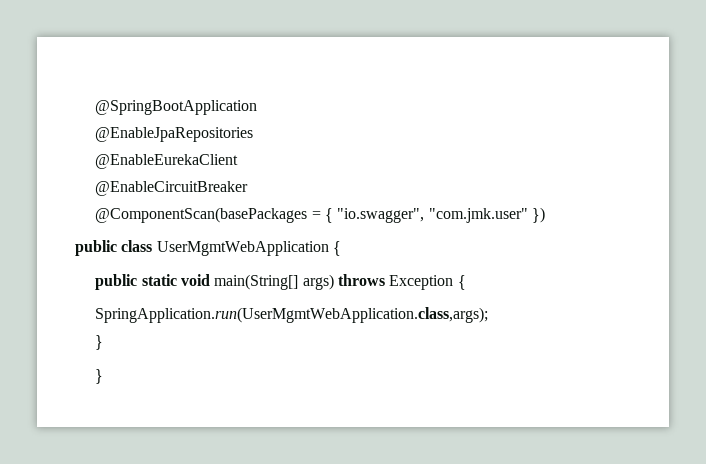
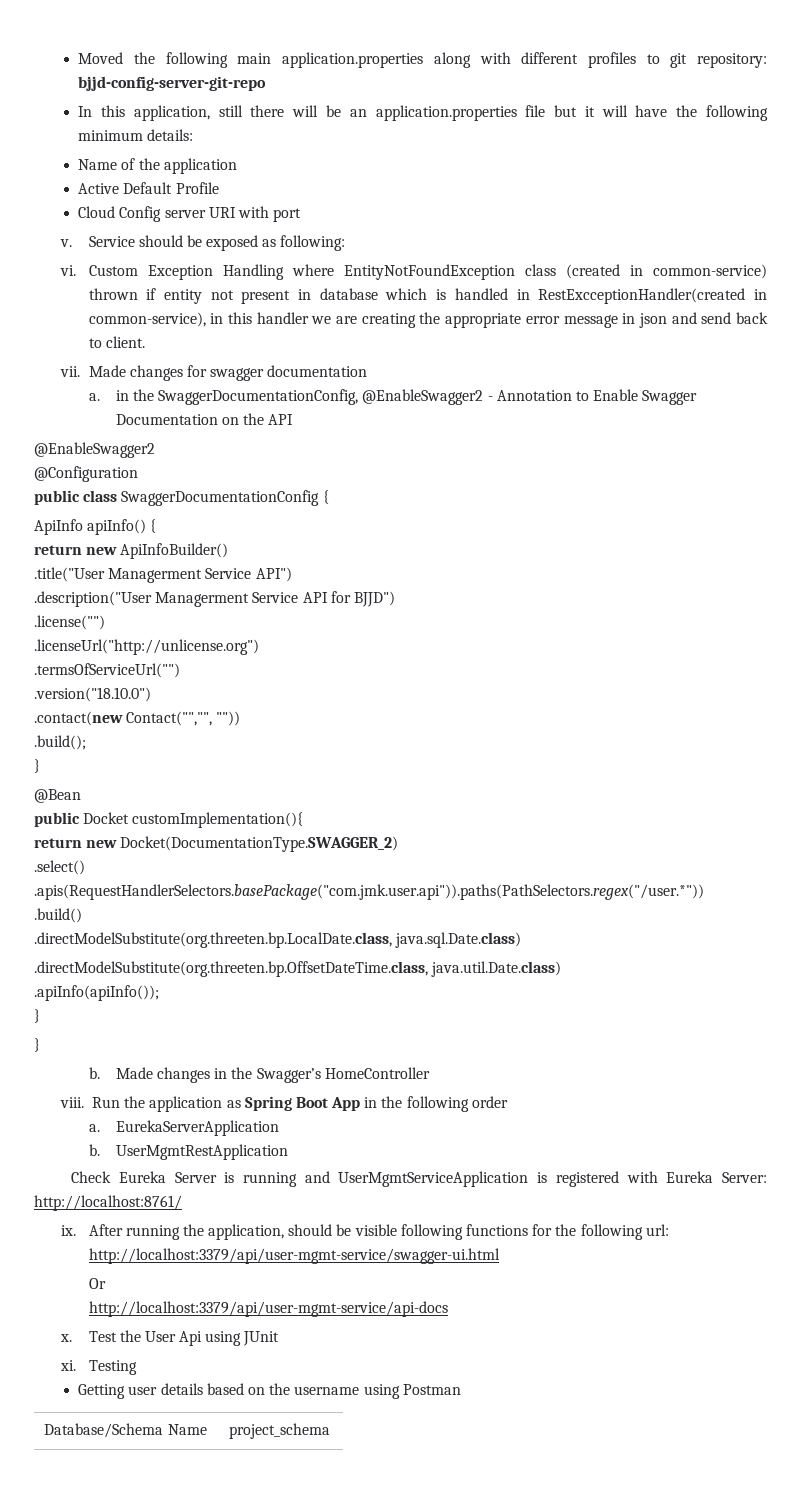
- @SpringBootApplication
- @EnableJpaRepositories
- @EnableEurekaClient
- @EnableCircuitBreaker
- @ComponentScan(basePackages = { "io.swagger", "com.jmk.user" })
+ Moved the following main application.properties along with different profiles to git repository: bjjd-config-server-git-repo
+ In this application, still there will be an application.properties file but it will have the following minimum details:
+ Name of the application
+ Active Default Profile
+ Cloud Config server URI with port
+ v. Service should be exposed as following:
+ vi. Custom Exception Handling where EntityNotFoundException class (created in common-service) thrown if entity not present in database which is handled in RestExcceptionHandler(created in common-service), in this handler we are creating the appropriate error message in json and send back to client.
+ vii. Made changes for swagger documentation
+ a. in the SwaggerDocumentationConfig, @EnableSwagger2 - Annotation to Enable Swagger Documentation on the API
+ @EnableSwagger2
+ @Configuration
- public class UserMgmtWebApplication {
- public static void main(String[] args) throws Exception {
- SpringApplication.run(UserMgmtWebApplication.class,args);
+ public class SwaggerDocumentationConfig {
+ ApiInfo apiInfo() {
+ return new ApiInfoBuilder()
+ .title("User Managerment Service API")
+ .description("User Managerment Service API for BJJD")
+ .license("")
+ .licenseUrl("http://unlicense.org")
+ .termsOfServiceUrl("")
+ .version("18.10.0")
+ .contact(new Contact("","", ""))
+ .build();
+ }
+ @Bean
+ public Docket customImplementation(){
+ return new Docket(DocumentationType.SWAGGER_2)
+ .select()
+ .apis(RequestHandlerSelectors.basePackage("com.jmk.user.api")).paths(PathSelectors.regex("/user.*"))
+ .build()
+ .directModelSubstitute(org.threeten.bp.LocalDate.class, java.sql.Date.class)
+ .directModelSubstitute(org.threeten.bp.OffsetDateTime.class, java.util.Date.class)
+ .apiInfo(apiInfo());
  }
  }
+ b. Made changes in the Swagger’s HomeController
+ viii. Run the application as Spring Boot App in the following order
+ a. EurekaServerApplication
+ b. UserMgmtRestApplication
+ Check Eureka Server is running and UserMgmtServiceApplication is registered with Eureka Server: http://localhost:8761/
+ ix. After running the application, should be visible following functions for the following url: http://localhost:3379/api/user-mgmt-service/swagger-ui.html
+ Or
+ http://localhost:3379/api/user-mgmt-service/api-docs
+ x. Test the User Api using JUnit
+ xi. Testing
+ Getting user details based on the username using Postman
+ Database/Schema Name | project_schema

